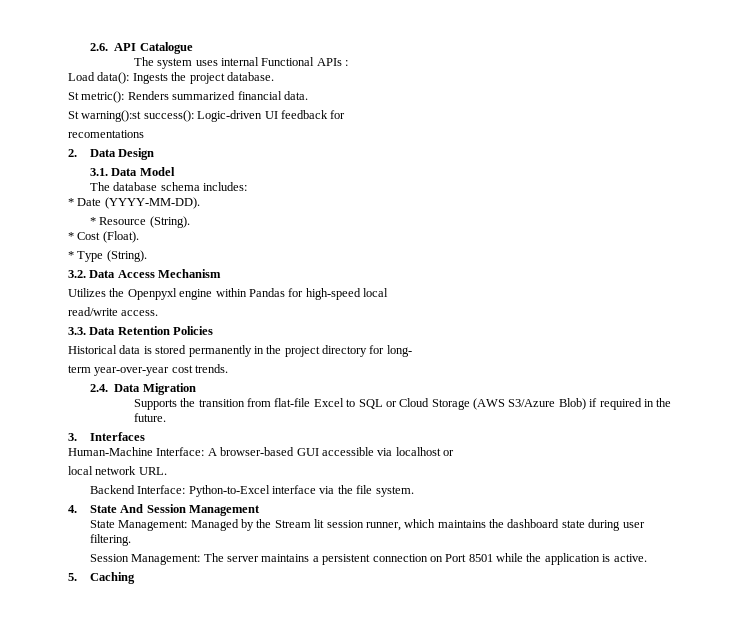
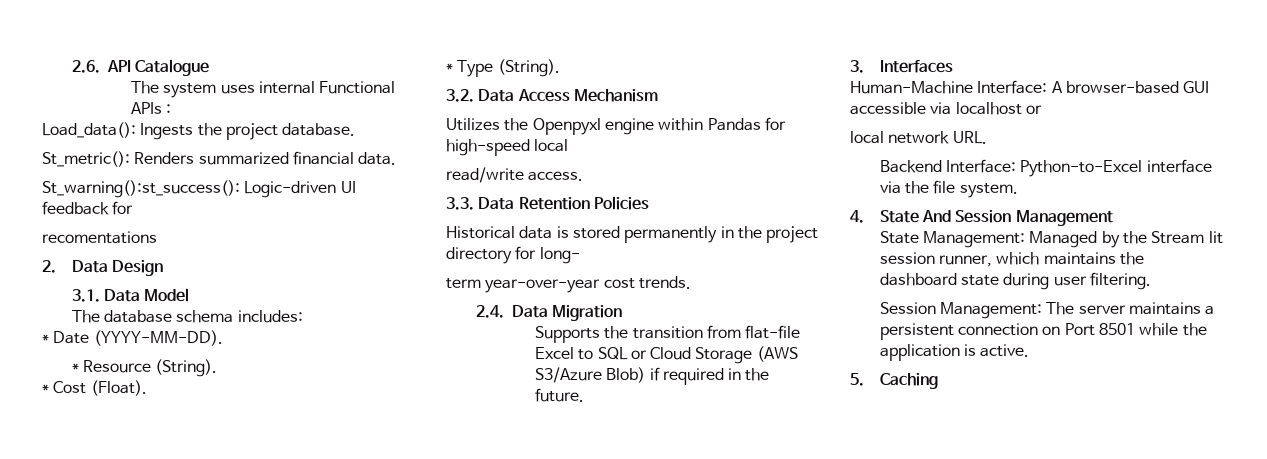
- Load data(): Ingests the project database.
+ Load_data(): Ingests the project database.
- St metric(): Renders summarized financial data.
+ St_metric(): Renders summarized financial data.
- St warning():st success(): Logic-driven UI feedback for
+ St_warning():st_success(): Logic-driven UI feedback for

